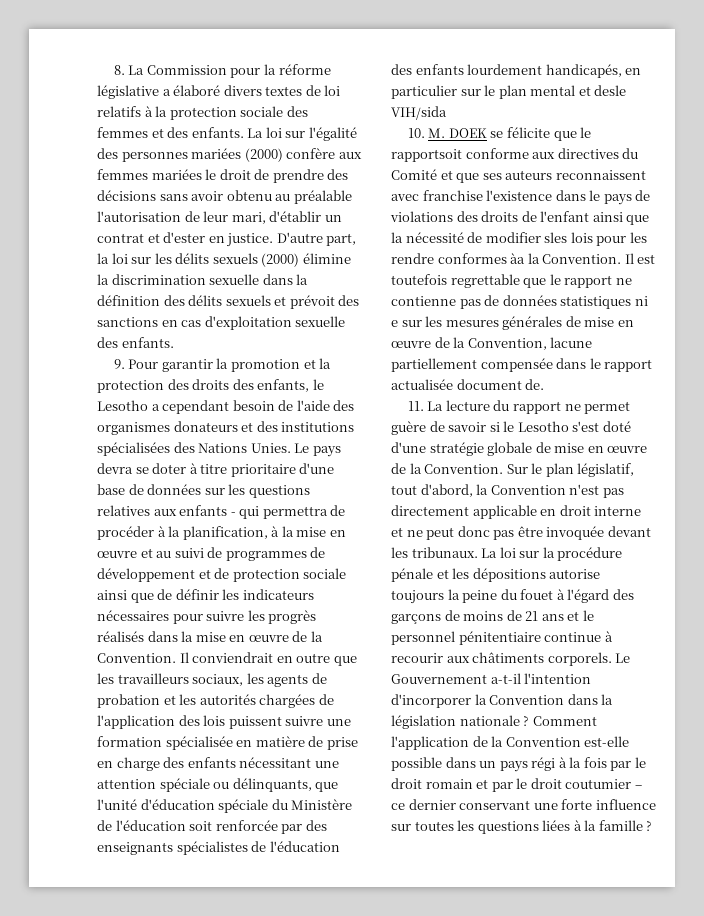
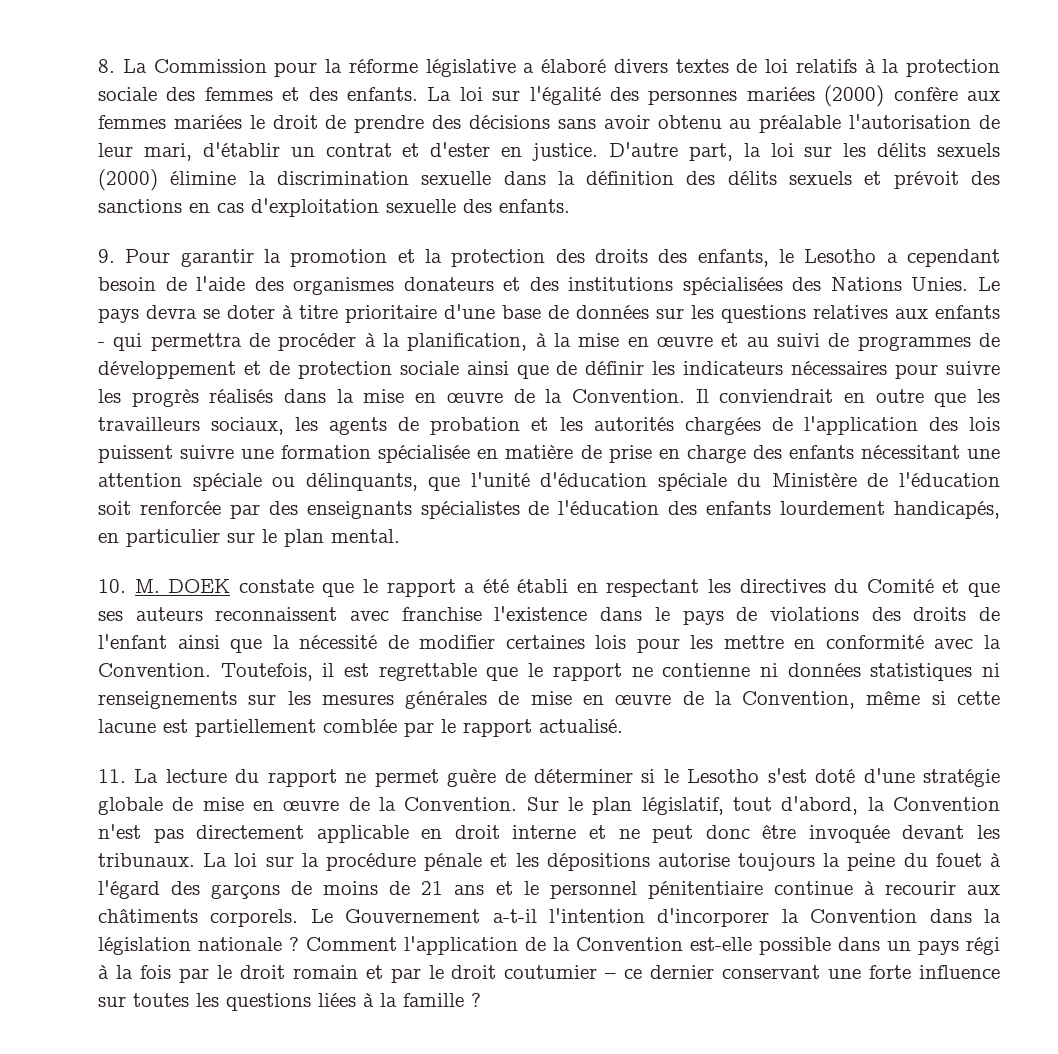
- Il conviendrait en outre que les travailleurs sociaux, les agents de probation et les autorités chargées de l'application des lois puissent suivre une formation spécialisée en matière de prise en charge des enfants nécessitant une attention spéciale ou délinquants, que l'unité d'éducation spéciale du Ministère de l'éducation soit renforcée par des enseignants spécialistes de l'éducation des enfants lourdement handicapés, en particulier sur le plan mental et desle VIH/sida
+ Il conviendrait en outre que les travailleurs sociaux, les agents de probation et les autorités chargées de l'application des lois puissent suivre une formation spécialisée en matière de prise en charge des enfants nécessitant une attention spéciale ou délinquants, que l'unité d'éducation spéciale du Ministère de l'éducation soit renforcée par des enseignants spécialistes de l'éducation des enfants lourdement handicapés, en particulier sur le plan mental.
- 10. M. DOEK se félicite que le rapportsoit conforme aux directives du Comité et que ses auteurs reconnaissent avec franchise l'existence dans le pays de violations des droits de l'enfant ainsi que la nécessité de modifier sles lois pour les rendre conformes àa la Convention. Il est toutefois regrettable que le rapport ne contienne pas de données statistiques ni e sur les mesures générales de mise en œuvre de la Convention, lacune partiellement compensée dans le rapport actualisée document de.
+ 10. M. DOEK constate que le rapport a été établi en respectant les directives du Comité et que ses auteurs reconnaissent avec franchise l'existence dans le pays de violations des droits de l'enfant ainsi que la nécessité de modifier certaines lois pour les mettre en conformité avec la Convention. Toutefois, il est regrettable que le rapport ne contienne ni données statistiques ni renseignements sur les mesures générales de mise en œuvre de la Convention, même si cette lacune est partiellement comblée par le rapport actualisé.
- 11. La lecture du rapport ne permet guère de savoir si le Lesotho s'est doté d'une stratégie globale de mise en œuvre de la Convention.
+ 11. La lecture du rapport ne permet guère de déterminer si le Lesotho s'est doté d'une stratégie globale de mise en œuvre de la Convention.
- Sur le plan législatif, tout d'abord, la Convention n'est pas directement applicable en droit interne et ne peut donc pas être invoquée devant les tribunaux.
+ Sur le plan législatif, tout d'abord, la Convention n'est pas directement applicable en droit interne et ne peut donc être invoquée devant les tribunaux.

